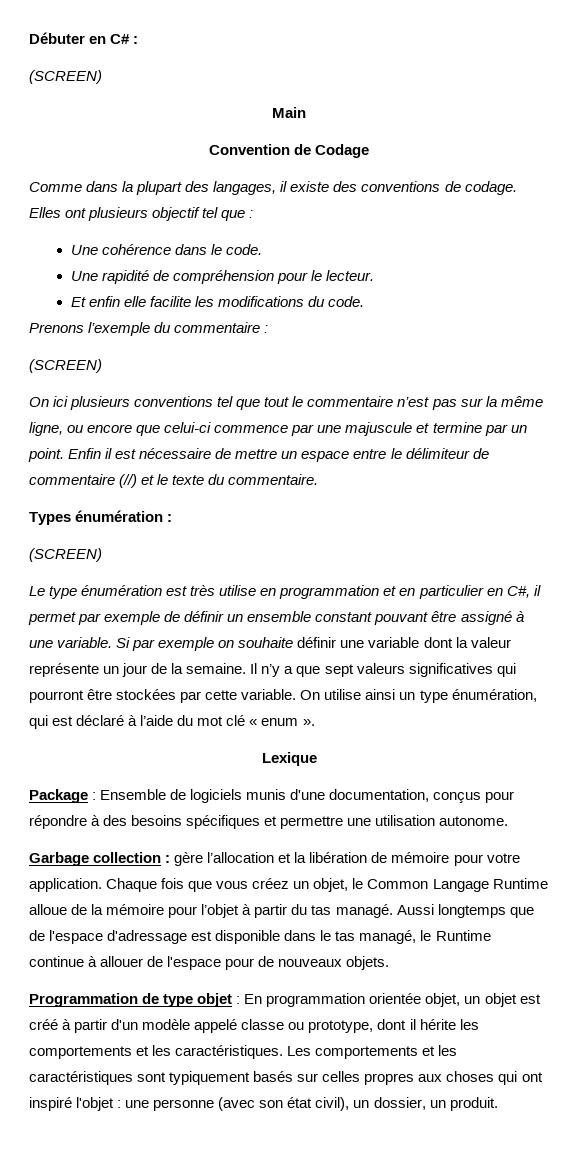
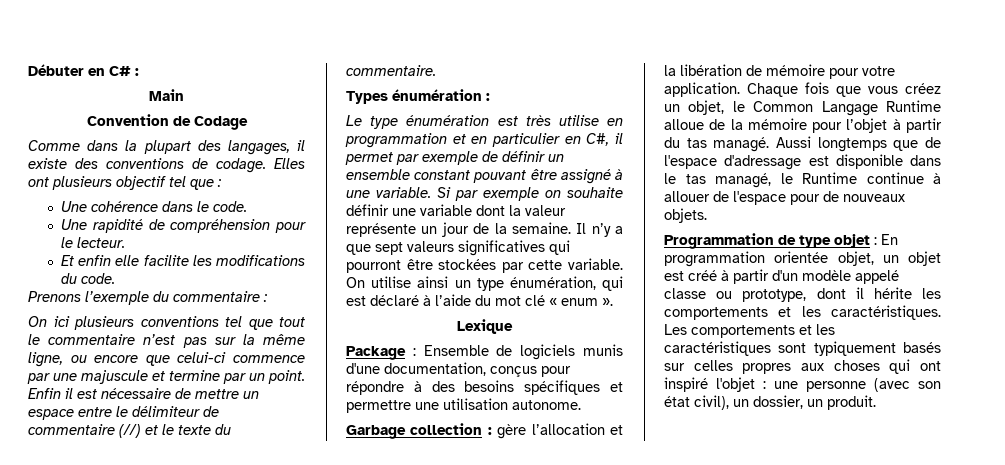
  Débuter en C# :
- (SCREEN)
  Prenons l’exemple du commentaire :
- (SCREEN)
  Types énumération :
- (SCREEN)

